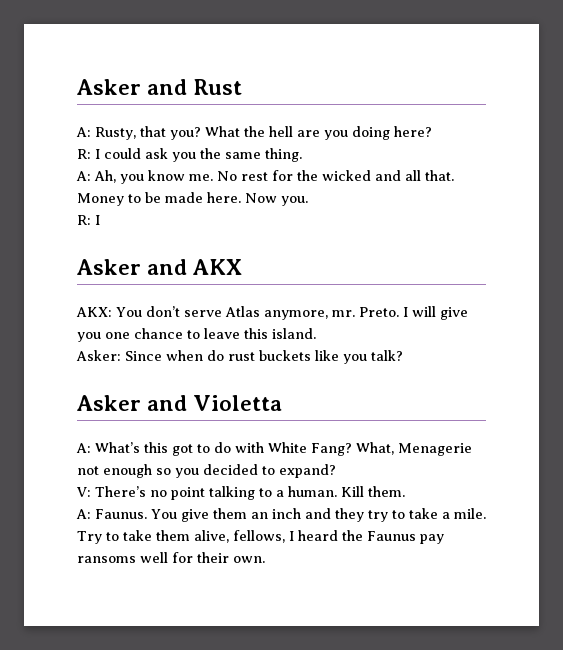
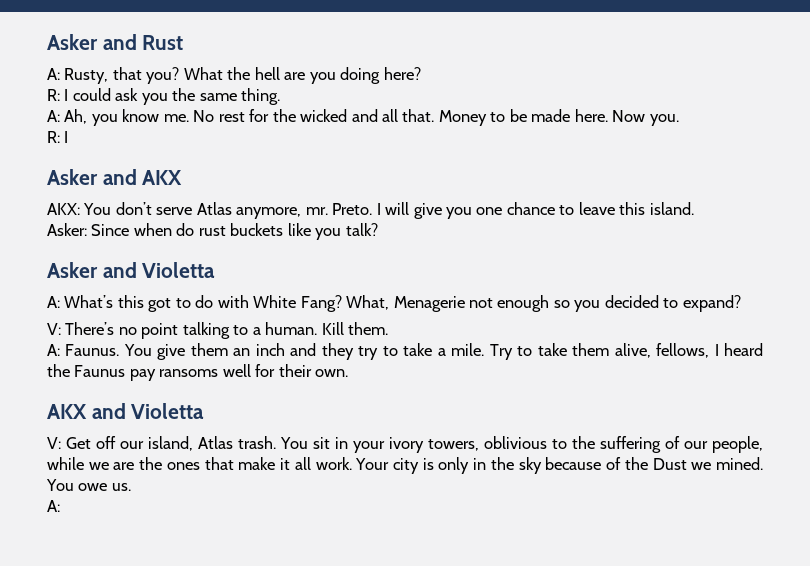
+ AKX and Violetta
+ V: Get off our island, Atlas trash. You sit in your ivory towers, oblivious to the suffering of our people, while we are the ones that make it all work. Your city is only in the sky because of the Dust we mined. You owe us.
+ A:

